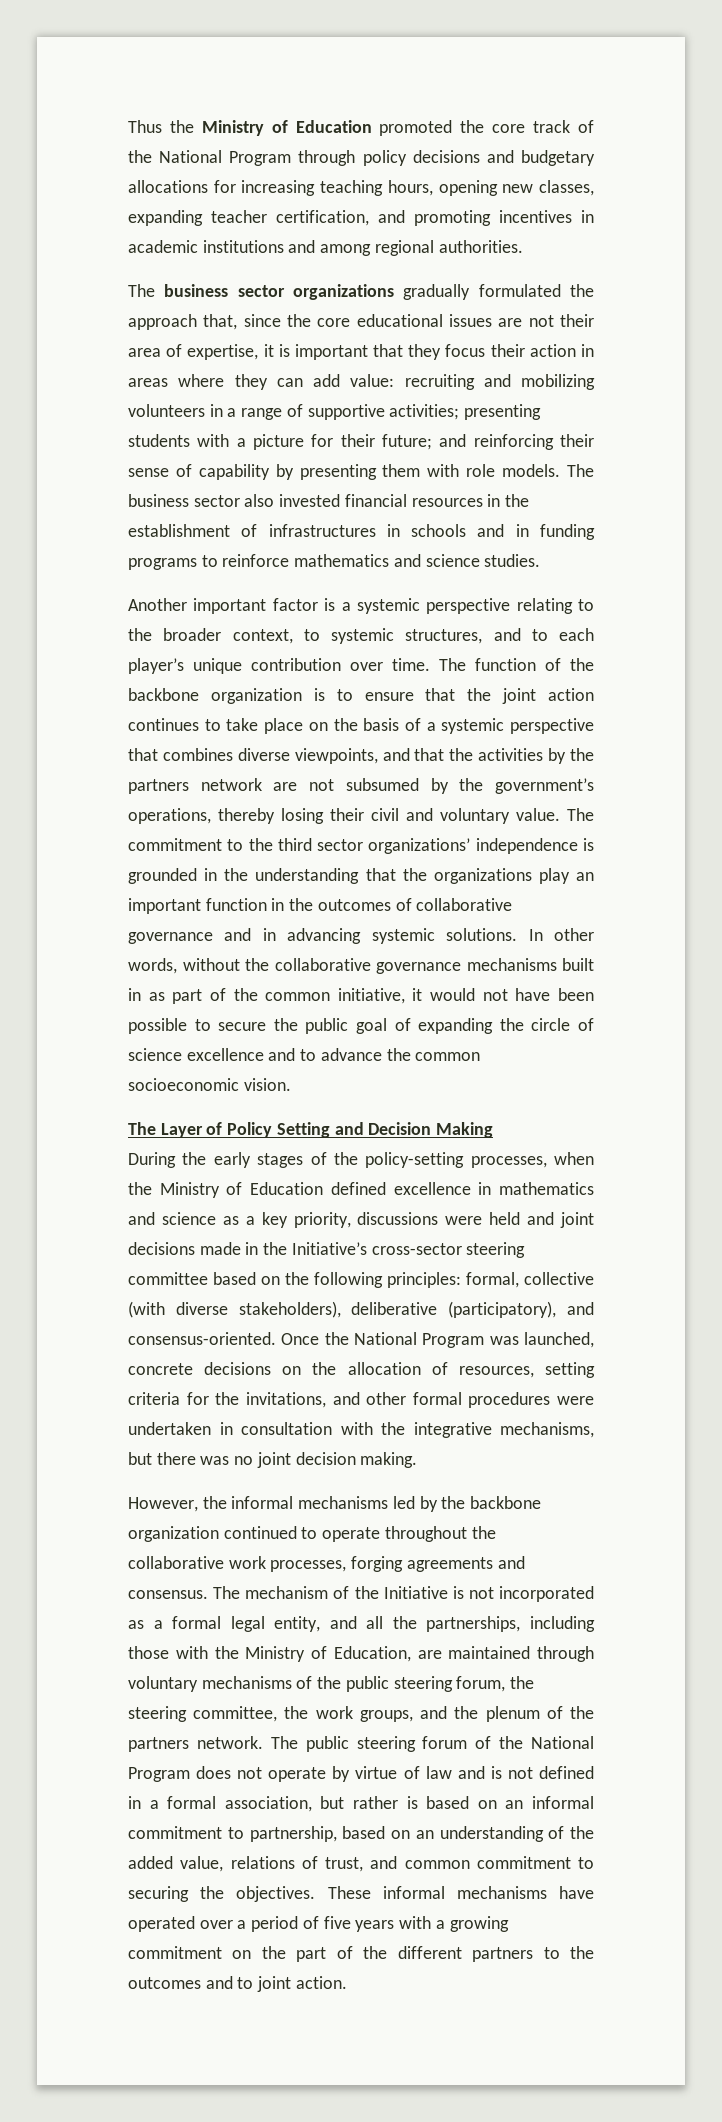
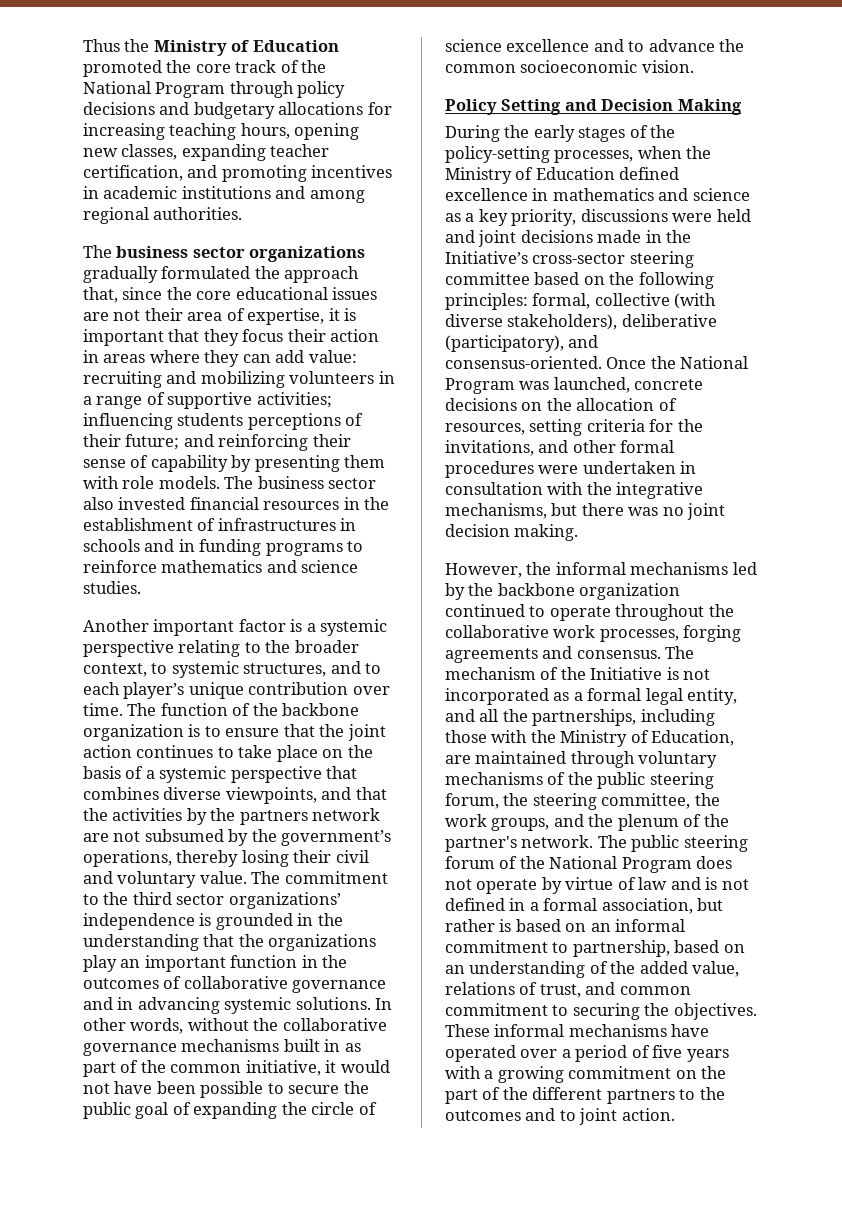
- The business sector organizations gradually formulated the approach that, since the core educational issues are not their area of expertise, it is important that they focus their action in areas where they can add value: recruiting and mobilizing volunteers in a range of supportive activities; presenting students with a picture for their future; and reinforcing their sense of capability by presenting them with role models.
+ The business sector organizations gradually formulated the approach that, since the core educational issues are not their area of expertise, it is important that they focus their action in areas where they can add value: recruiting and mobilizing volunteers in a range of supportive activities; influencing students perceptions of their future; and reinforcing their sense of capability by presenting them with role models.
- The Layer of Policy Setting and Decision Making
+ Policy Setting and Decision Making
- The mechanism of the Initiative is not incorporated as a formal legal entity, and all the partnerships, including those with the Ministry of Education, are maintained through voluntary mechanisms of the public steering forum, the steering committee, the work groups, and the plenum of the partners network.
+ The mechanism of the Initiative is not incorporated as a formal legal entity, and all the partnerships, including those with the Ministry of Education, are maintained through voluntary mechanisms of the public steering forum, the steering committee, the work groups, and the plenum of the partner's network.

